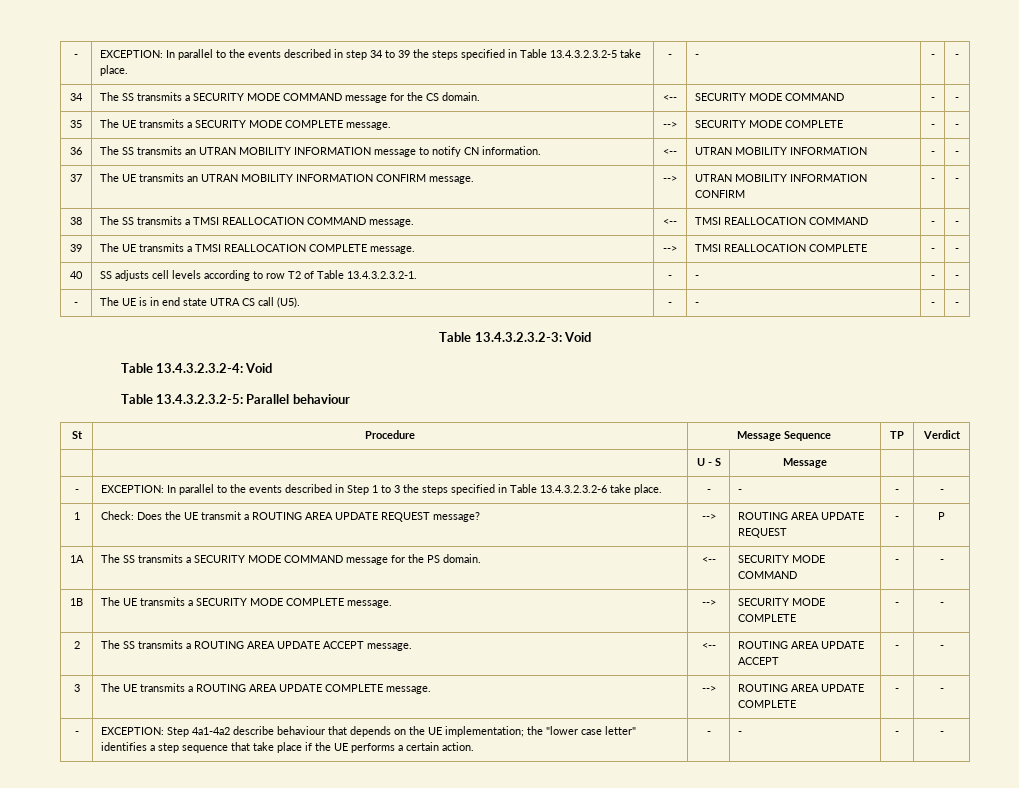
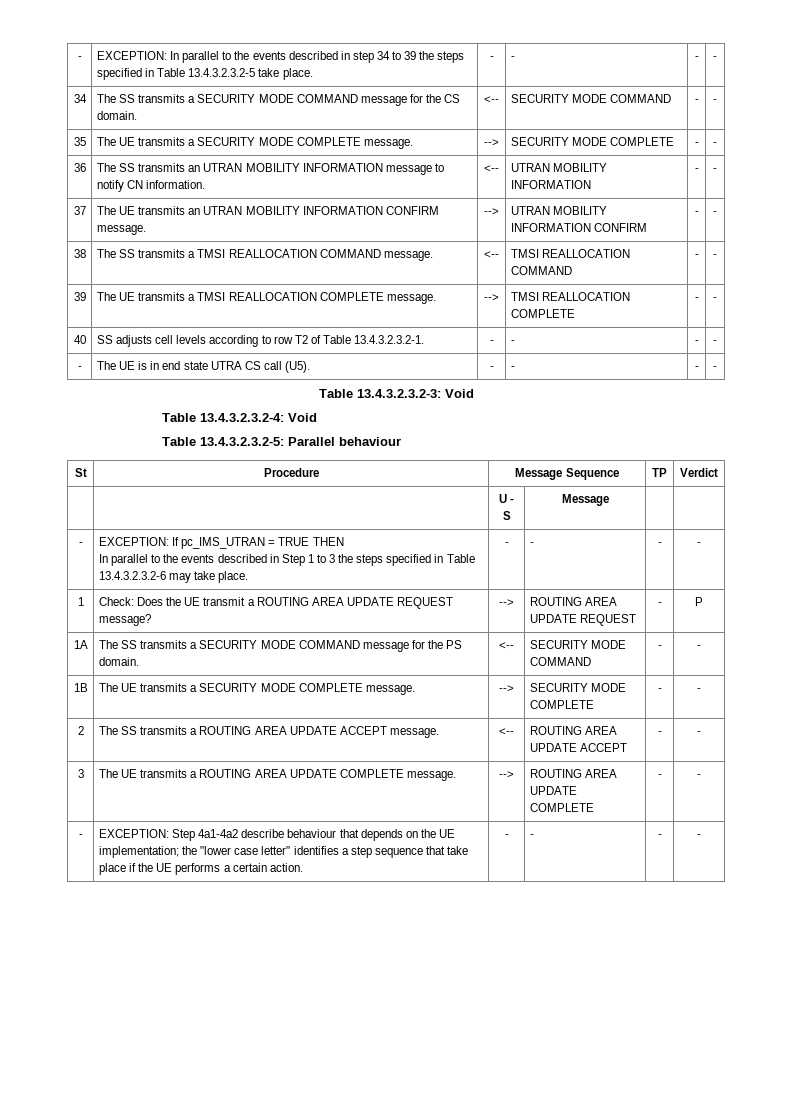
- - | EXCEPTION: In parallel to the events described in Step 1 to 3 the steps specified in Table 13.4.3.2.3.2-6 take place. | - | - | - | -
+ - | EXCEPTION: If pc_IMS_UTRAN = TRUE THEN
+ In parallel to the events described in Step 1 to 3 the steps specified in Table 13.4.3.2.3.2-6 may take place. | - | - | - | -

